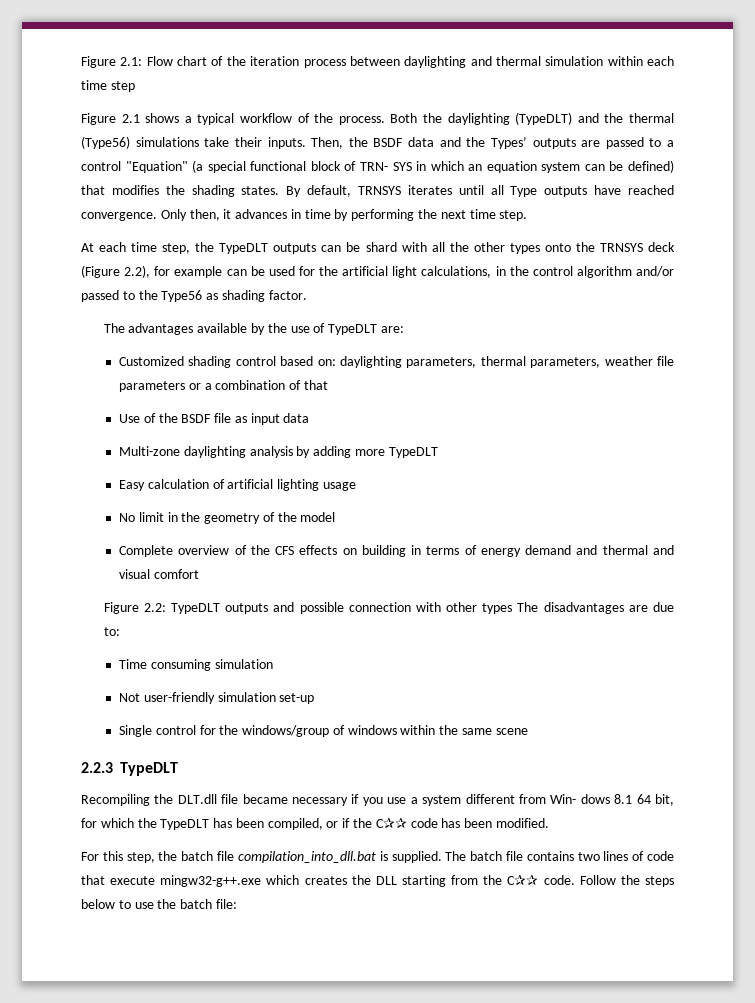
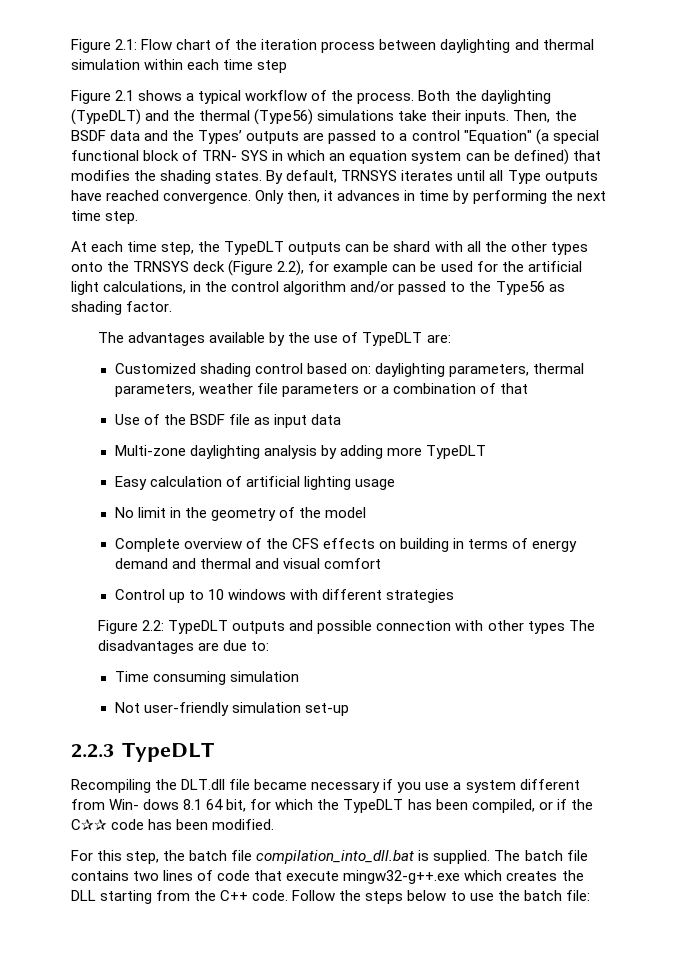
+ Control up to 10 windows with different strategies
- Single control for the windows/group of windows within the same scene
- The batch file contains two lines of code that execute mingw32-g++.exe which creates the DLL starting from the C✰✰ code.
+ The batch file contains two lines of code that execute mingw32-g++.exe which creates the DLL starting from the C++ code.

